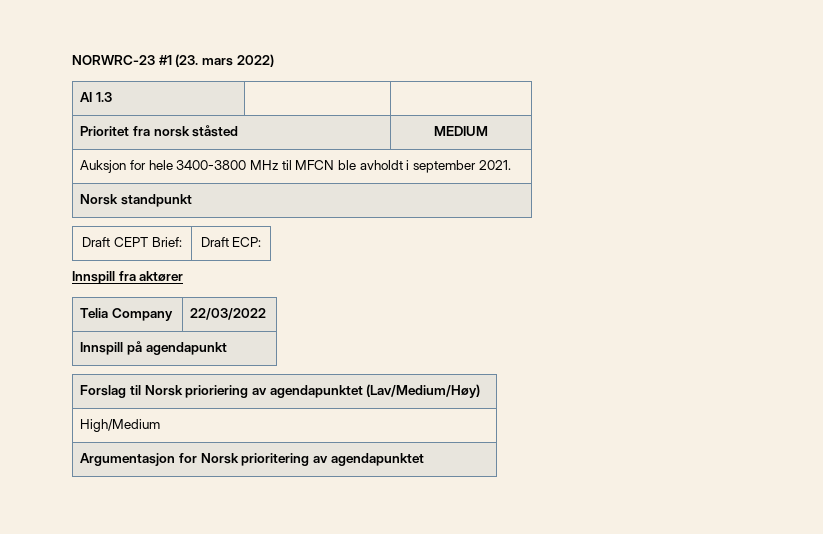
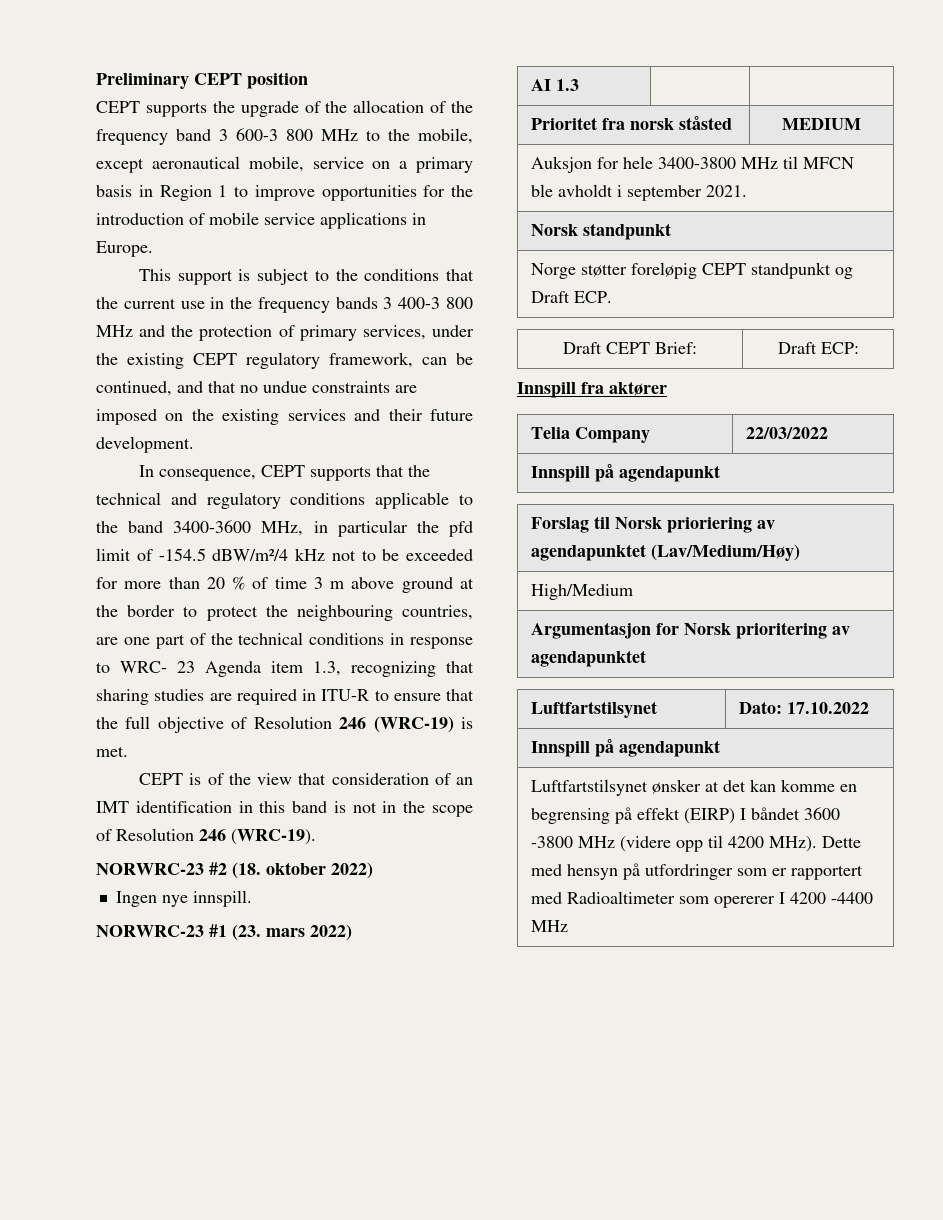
+ Preliminary CEPT position
+ CEPT supports the upgrade of the allocation of the frequency band 3 600-3 800 MHz to the mobile, except aeronautical mobile, service on a primary basis in Region 1 to improve opportunities for the introduction of mobile service applications in Europe.
+ This support is subject to the conditions that the current use in the frequency bands 3 400-3 800 MHz and the protection of primary services, under the existing CEPT regulatory framework, can be continued, and that no undue constraints are imposed on the existing services and their future development.
+ In consequence, CEPT supports that the technical and regulatory conditions applicable to the band 3400-3600 MHz, in particular the pfd limit of -154.5 dBW/m²/4 kHz not to be exceeded for more than 20 % of time 3 m above ground at the border to protect the neighbouring countries, are one part of the technical conditions in response to WRC- 23 Agenda item 1.3, recognizing that sharing studies are required in ITU-R to ensure that the full objective of Resolution 246 (WRC-19) is met.
+ CEPT is of the view that consideration of an IMT identification in this band is not in the scope of Resolution 246 (WRC-19).
+ NORWRC-23 #2 (18. oktober 2022)
+ Ingen nye innspill.
+ Norge støtter foreløpig CEPT standpunkt og Draft ECP.
+ Luftfartstilsynet | Dato: 17.10.2022
+ Innspill på agendapunkt
+ Luftfartstilsynet ønsker at det kan komme en begrensing på effekt (EIRP) I båndet 3600 -3800 MHz (videre opp til 4200 MHz). Dette med hensyn på utfordringer som er rapportert med Radioaltimeter som opererer I 4200 -4400 MHz

